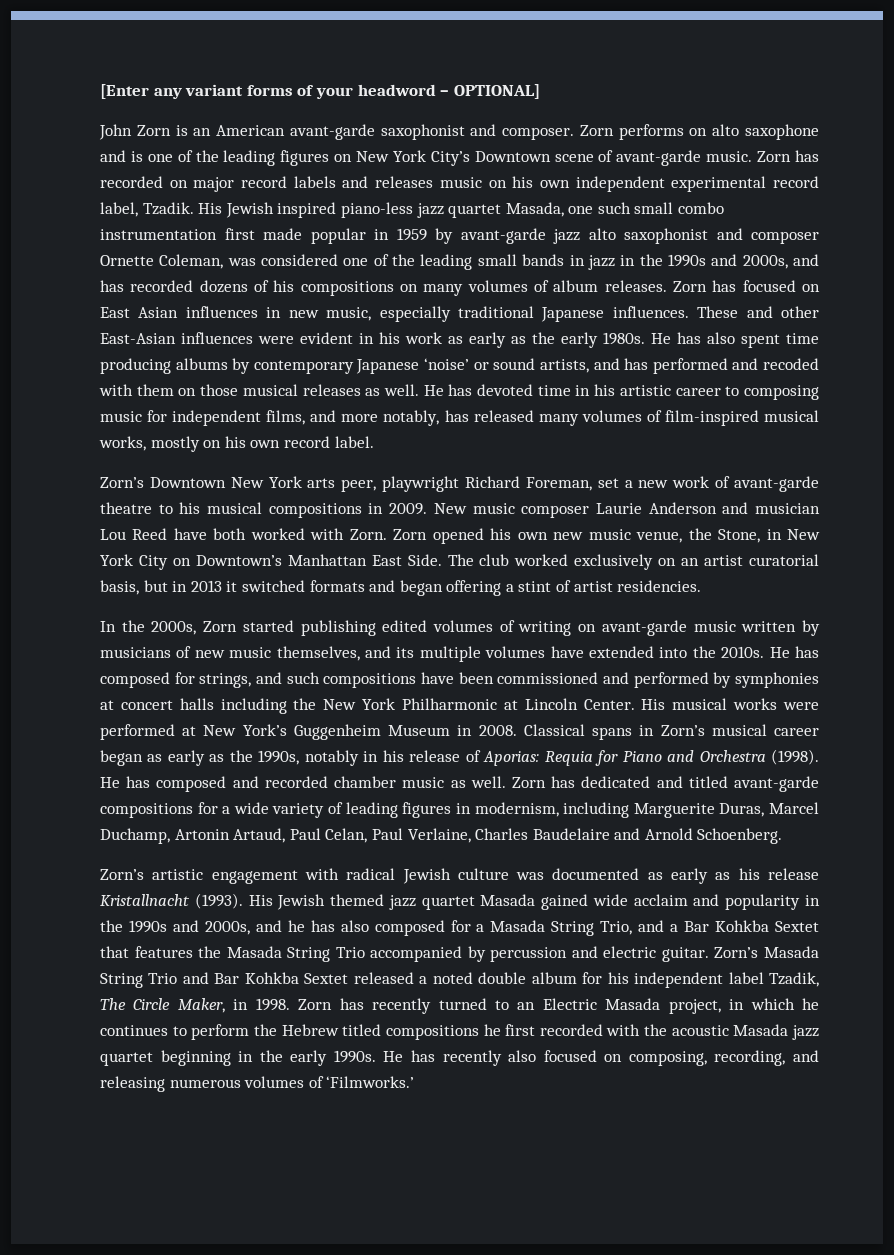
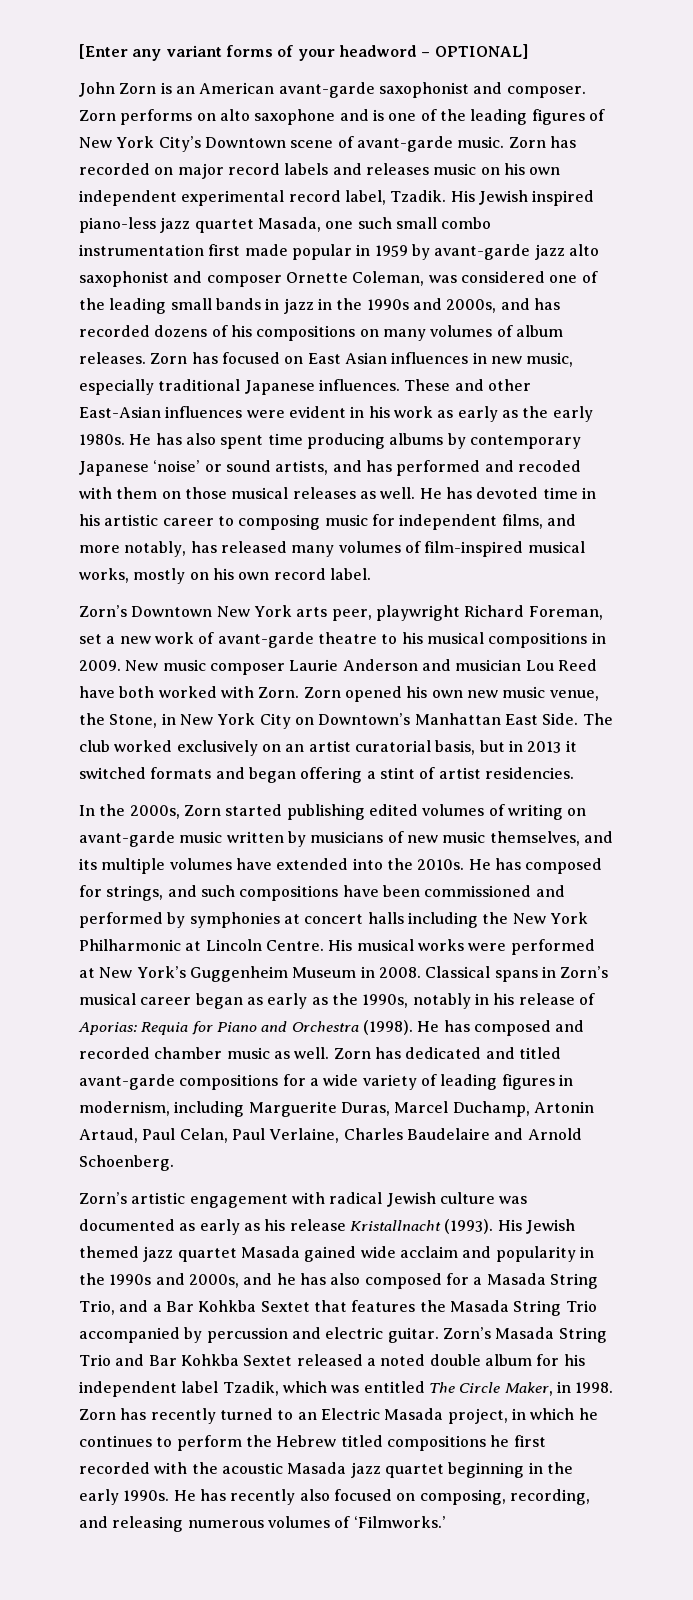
- Zorn performs on alto saxophone and is one of the leading figures on New York City’s Downtown scene of avant-garde music.
+ Zorn performs on alto saxophone and is one of the leading figures of New York City’s Downtown scene of avant-garde music.
- He has composed for strings, and such compositions have been commissioned and performed by symphonies at concert halls including the New York Philharmonic at Lincoln Center.
+ He has composed for strings, and such compositions have been commissioned and performed by symphonies at concert halls including the New York Philharmonic at Lincoln Centre.
- Zorn’s Masada String Trio and Bar Kohkba Sextet released a noted double album for his independent label Tzadik, The Circle Maker, in 1998.
+ Zorn’s Masada String Trio and Bar Kohkba Sextet released a noted double album for his independent label Tzadik, which was entitled The Circle Maker, in 1998.

